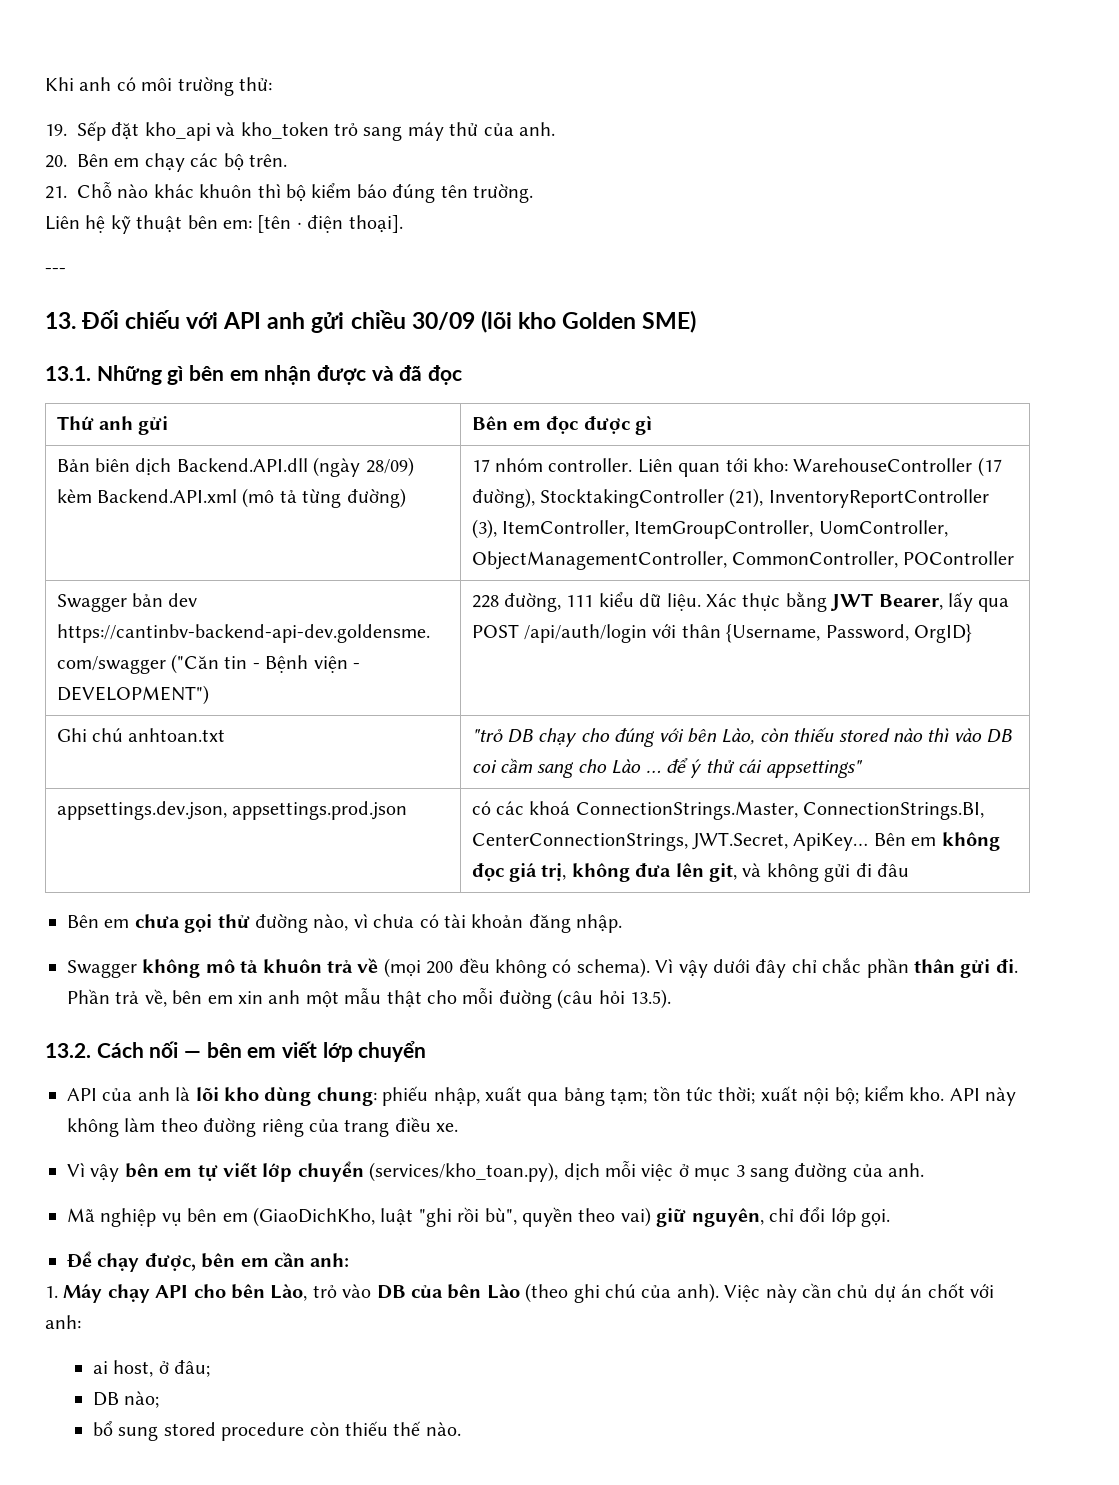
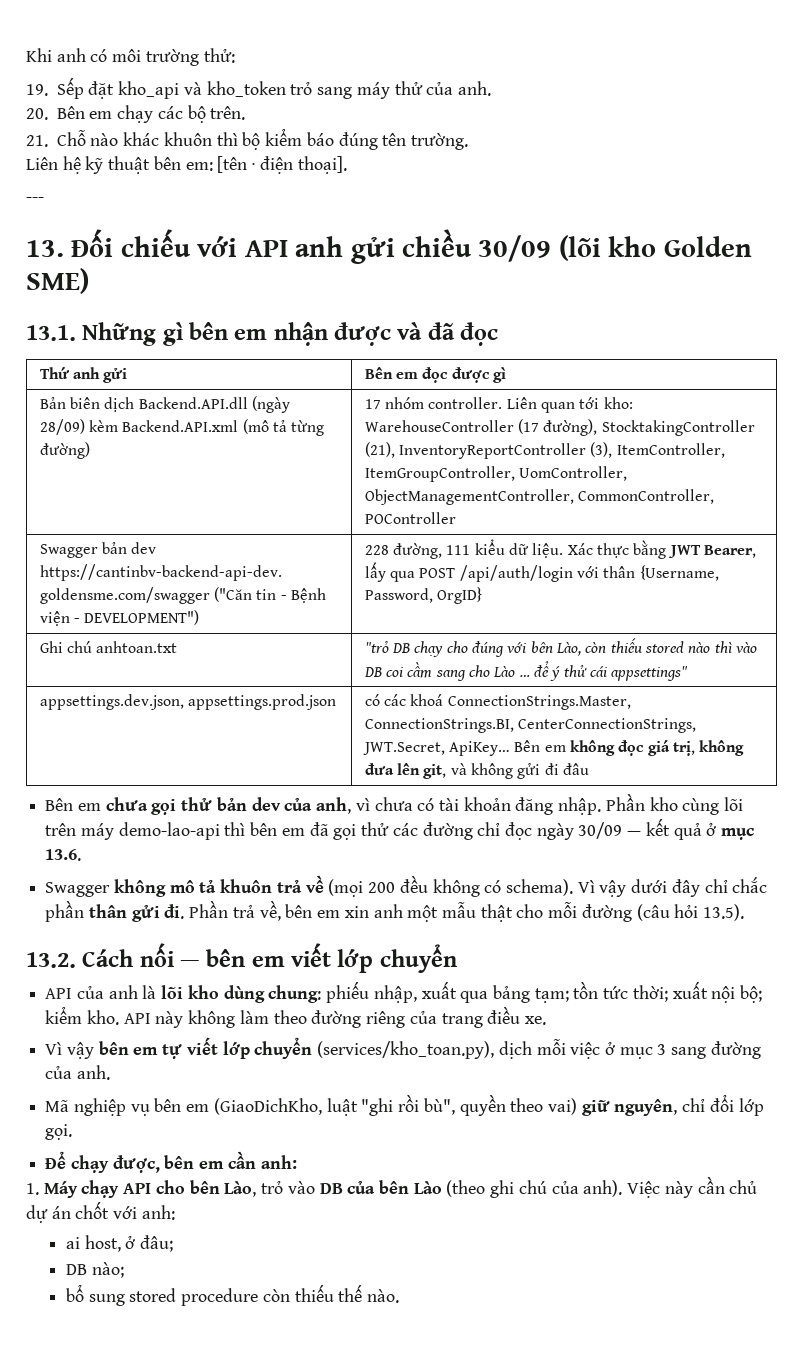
- Bên em chưa gọi thử đường nào, vì chưa có tài khoản đăng nhập.
+ Bên em chưa gọi thử bản dev của anh, vì chưa có tài khoản đăng nhập. Phần kho cùng lõi trên máy demo-lao-api thì bên em đã gọi thử các đường chỉ đọc ngày 30/09 — kết quả ở mục 13.6.

